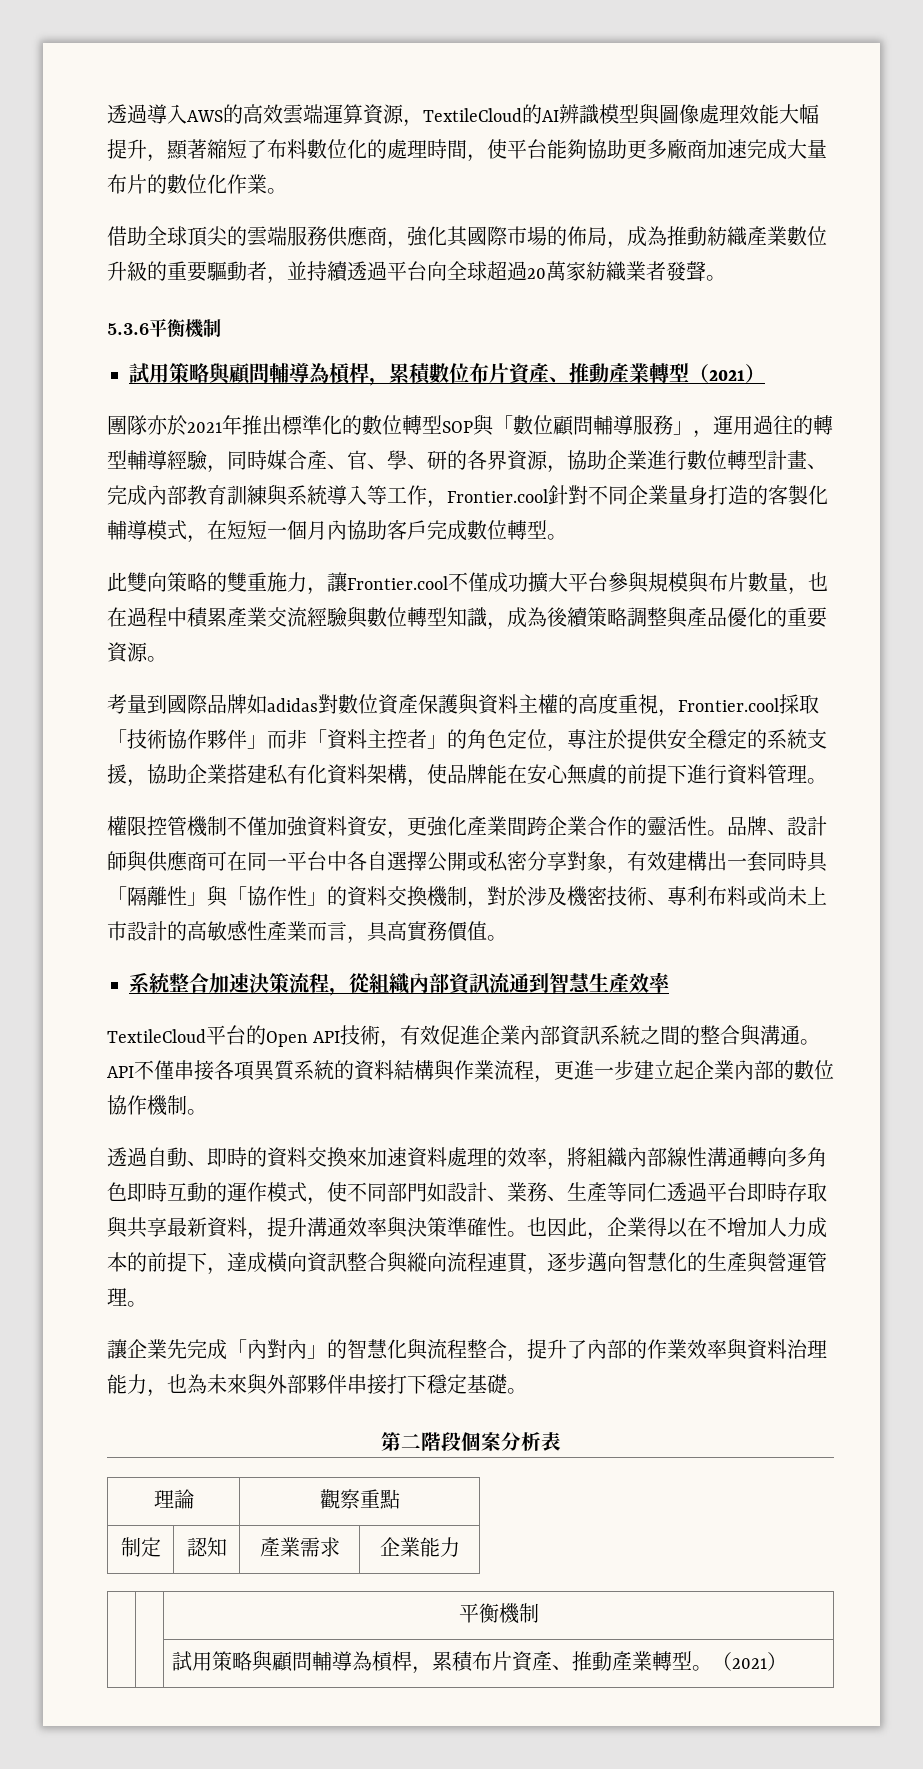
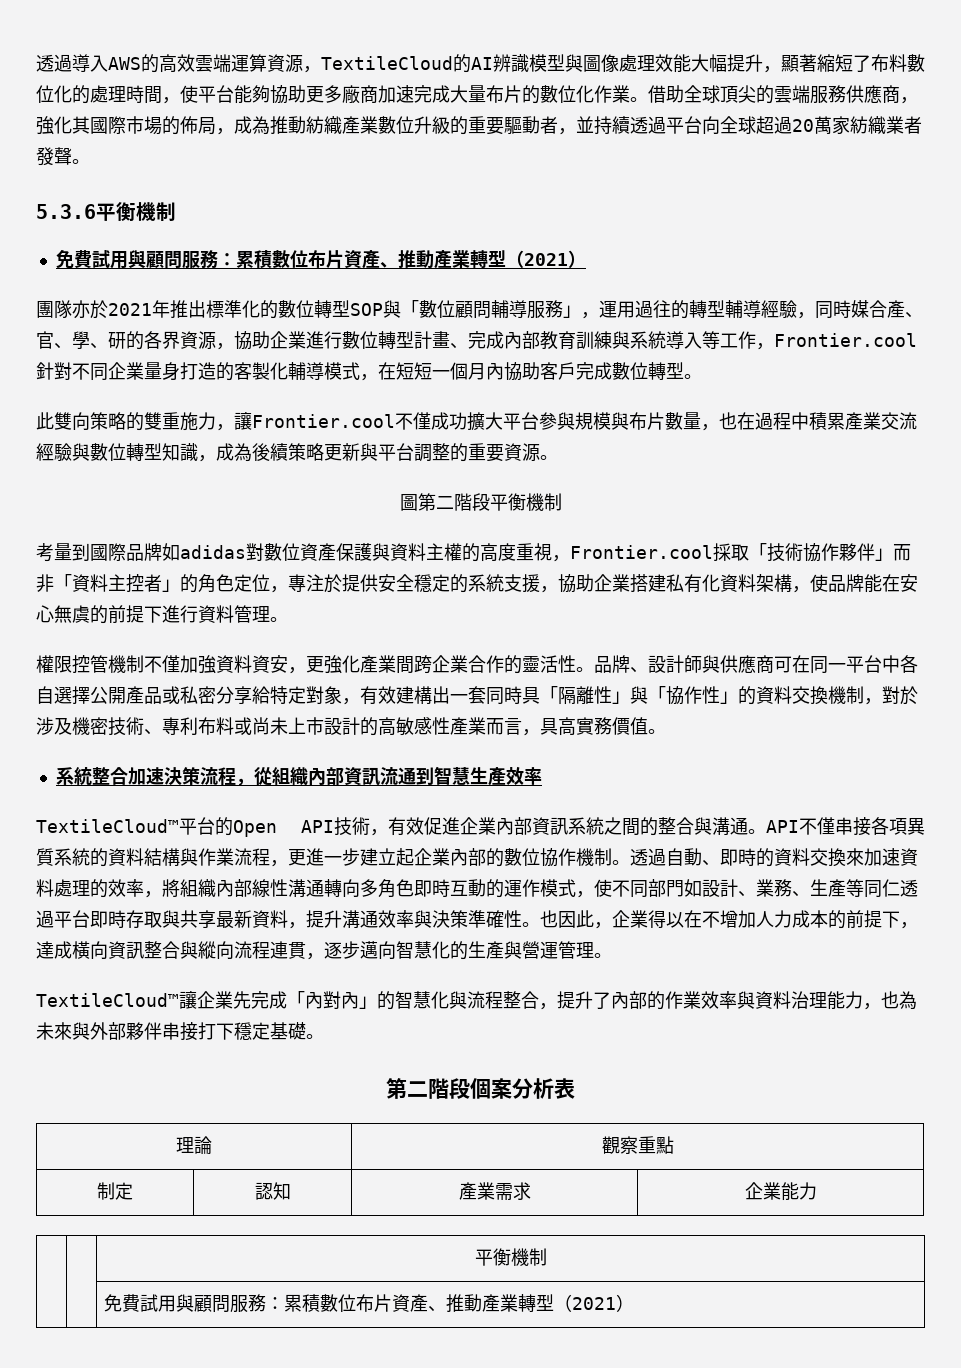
- 透過導入AWS的高效雲端運算資源，TextileCloud的AI辨識模型與圖像處理效能大幅提升，顯著縮短了布料數位化的處理時間，使平台能夠協助更多廠商加速完成大量布片的數位化作業。
- 借助全球頂尖的雲端服務供應商，強化其國際市場的佈局，成為推動紡織產業數位升級的重要驅動者，並持續透過平台向全球超過20萬家紡織業者發聲。
+ 透過導入AWS的高效雲端運算資源，TextileCloud的AI辨識模型與圖像處理效能大幅提升，顯著縮短了布料數位化的處理時間，使平台能夠協助更多廠商加速完成大量布片的數位化作業。借助全球頂尖的雲端服務供應商，強化其國際市場的佈局，成為推動紡織產業數位升級的重要驅動者，並持續透過平台向全球超過20萬家紡織業者發聲。
  5.3.6平衡機制
- 試用策略與顧問輔導為槓桿，累積數位布片資產、推動產業轉型（2021）
+ 免費試用與顧問服務：累積數位布片資產、推動產業轉型（2021）
- 此雙向策略的雙重施力，讓Frontier.cool不僅成功擴大平台參與規模與布片數量，也在過程中積累產業交流經驗與數位轉型知識，成為後續策略調整與產品優化的重要資源。
+ 此雙向策略的雙重施力，讓Frontier.cool不僅成功擴大平台參與規模與布片數量，也在過程中積累產業交流經驗與數位轉型知識，成為後續策略更新與平台調整的重要資源。
+ 圖第二階段平衡機制
- 品牌、設計師與供應商可在同一平台中各自選擇公開或私密分享對象，有效建構出一套同時具「隔離性」與「協作性」的資料交換機制，對於涉及機密技術、專利布料或尚未上市設計的高敏感性產業而言，具高實務價值。
+ 品牌、設計師與供應商可在同一平台中各自選擇公開產品或私密分享給特定對象，有效建構出一套同時具「隔離性」與「協作性」的資料交換機制，對於涉及機密技術、專利布料或尚未上市設計的高敏感性產業而言，具高實務價值。
- TextileCloud平台的Open API技術，有效促進企業內部資訊系統之間的整合與溝通。
+ TextileCloud™平台的Open API技術，有效促進企業內部資訊系統之間的整合與溝通。
- API不僅串接各項異質系統的資料結構與作業流程，更進一步建立起企業內部的數位協作機制。
- 透過自動、即時的資料交換來加速資料處理的效率，將組織內部線性溝通轉向多角色即時互動的運作模式，使不同部門如設計、業務、生產等同仁透過平台即時存取與共享最新資料，提升溝通效率與決策準確性。
+ API不僅串接各項異質系統的資料結構與作業流程，更進一步建立起企業內部的數位協作機制。透過自動、即時的資料交換來加速資料處理的效率，將組織內部線性溝通轉向多角色即時互動的運作模式，使不同部門如設計、業務、生產等同仁透過平台即時存取與共享最新資料，提升溝通效率與決策準確性。
- 讓企業先完成「內對內」的智慧化與流程整合，提升了內部的作業效率與資料治理能力，也為未來與外部夥伴串接打下穩定基礎。
+ TextileCloud™讓企業先完成「內對內」的智慧化與流程整合，提升了內部的作業效率與資料治理能力，也為未來與外部夥伴串接打下穩定基礎。
- | | 試用策略與顧問輔導為槓桿，累積布片資產、推動產業轉型。（2021）
+ | | 免費試用與顧問服務：累積數位布片資產、推動產業轉型（2021）

